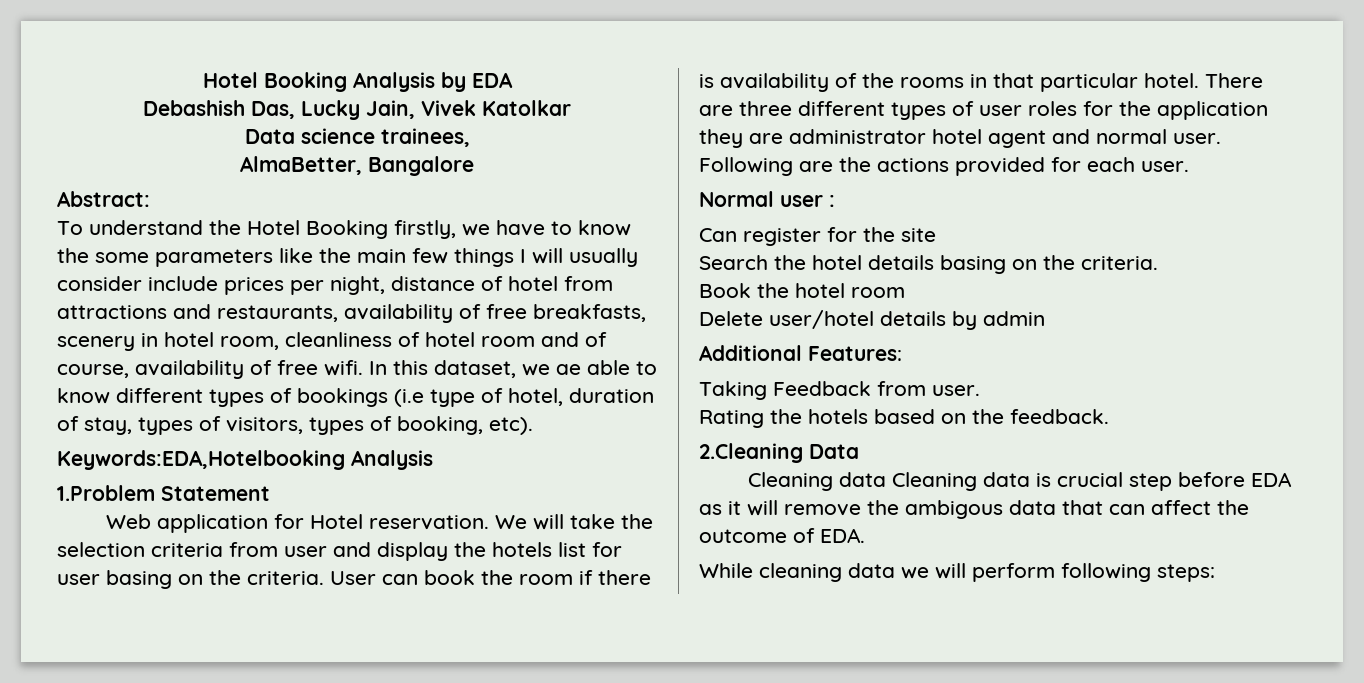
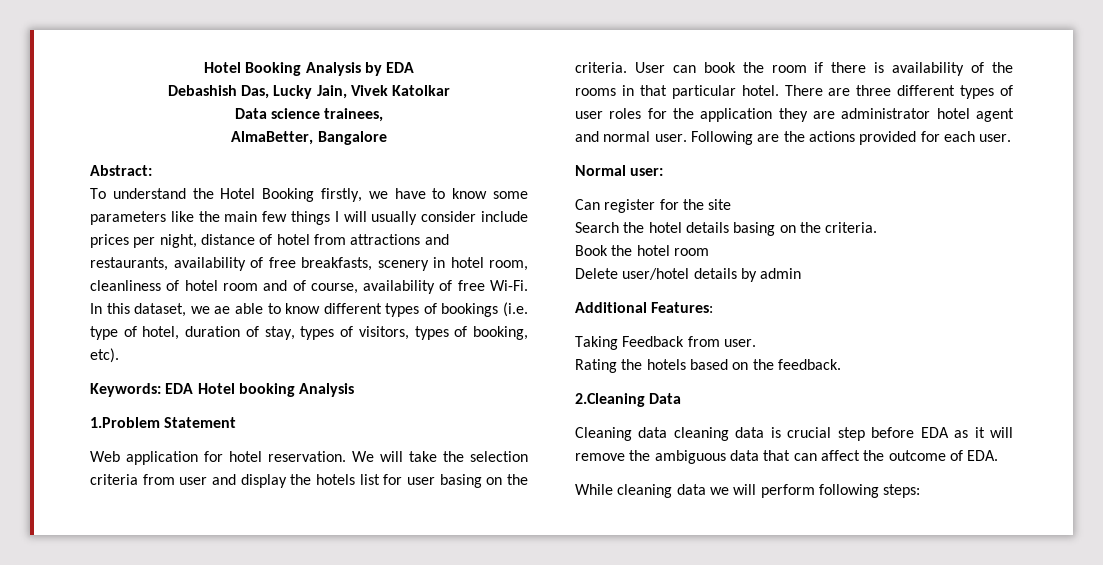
- To understand the Hotel Booking firstly, we have to know the some parameters like the main few things I will usually consider include prices per night, distance of hotel from attractions and restaurants, availability of free breakfasts, scenery in hotel room, cleanliness of hotel room and of course, availability of free wifi.
+ To understand the Hotel Booking firstly, we have to know some parameters like the main few things I will usually consider include prices per night, distance of hotel from attractions and restaurants, availability of free breakfasts, scenery in hotel room, cleanliness of hotel room and of course, availability of free Wi-Fi.
- In this dataset, we ae able to know different types of bookings (i.e type of hotel, duration of stay, types of visitors, types of booking, etc).
+ In this dataset, we ae able to know different types of bookings (i.e. type of hotel, duration of stay, types of visitors, types of booking, etc).
- Keywords:EDA,Hotelbooking Analysis
+ Keywords: EDA Hotel booking Analysis
- Web application for Hotel reservation.
+ Web application for hotel reservation.
- Normal user :
+ Normal user:
- Cleaning data Cleaning data is crucial step before EDA as it will remove the ambigous data that can affect the outcome of EDA.
+ Cleaning data cleaning data is crucial step before EDA as it will remove the ambiguous data that can affect the outcome of EDA.

